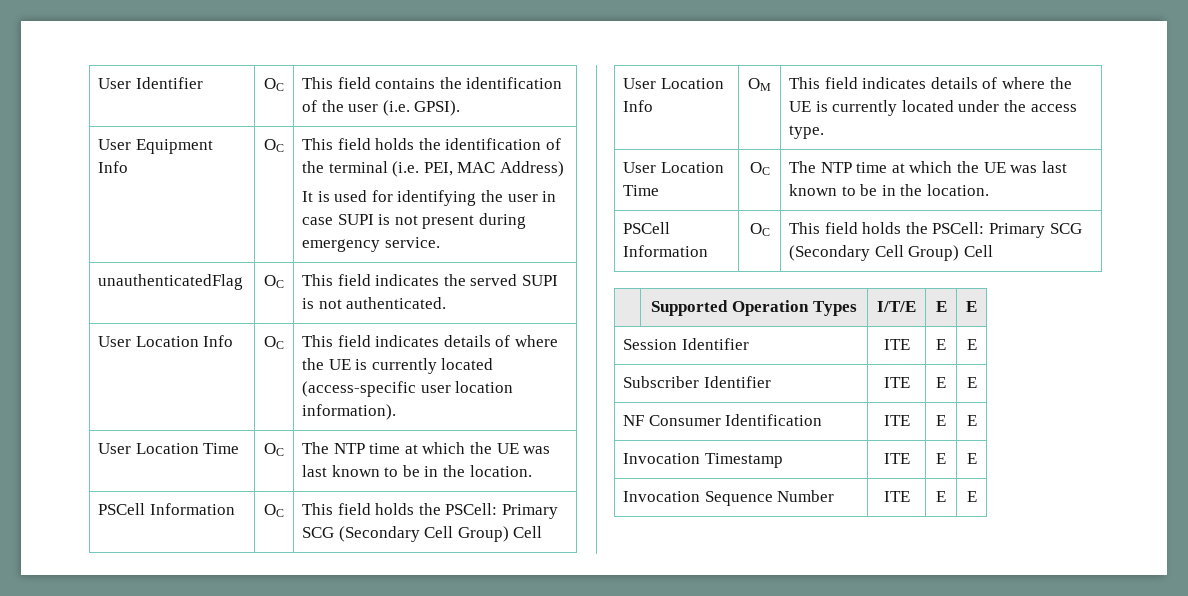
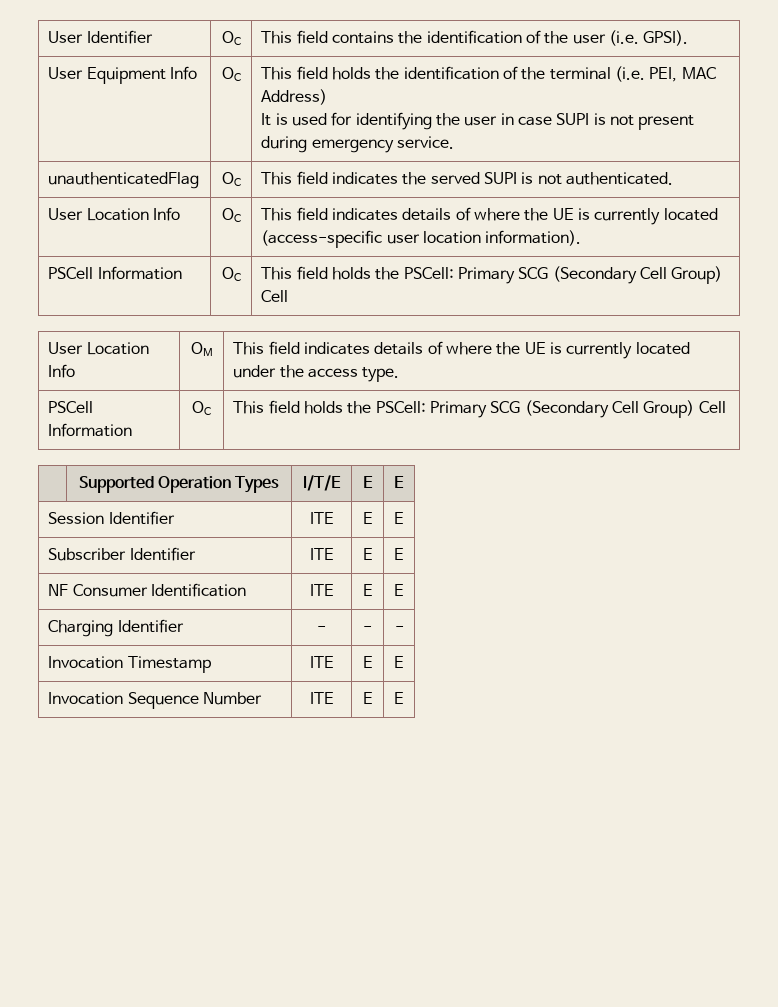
  User Location Info | OC | This field indicates details of where the UE is currently located (access-specific user location information).
- User Location Time | OC | The NTP time at which the UE was last known to be in the location.
  User Location Info | OM | This field indicates details of where the UE is currently located under the access type.
- User Location Time | OC | The NTP time at which the UE was last known to be in the location.
+ Charging Identifier | - | - | -

